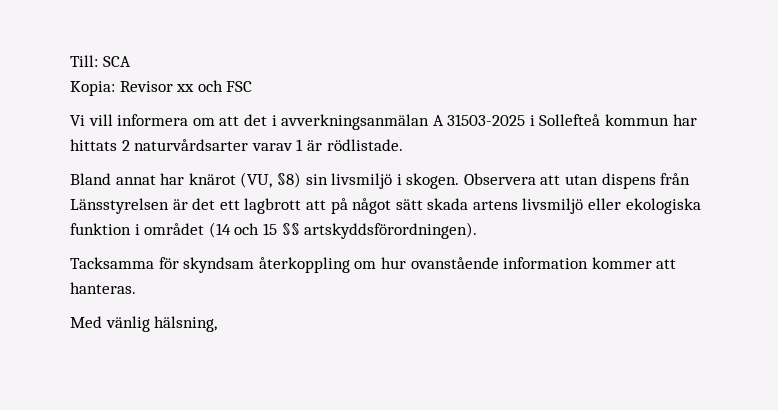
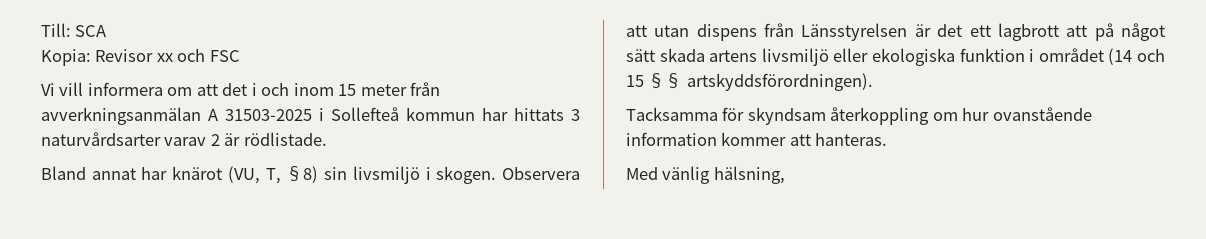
- Vi vill informera om att det i avverkningsanmälan A 31503-2025 i Sollefteå kommun har hittats 2 naturvårdsarter varav 1 är rödlistade.
+ Vi vill informera om att det i och inom 15 meter från avverkningsanmälan A 31503-2025 i Sollefteå kommun har hittats 3 naturvårdsarter varav 2 är rödlistade.
- Bland annat har knärot (VU, §8) sin livsmiljö i skogen.
+ Bland annat har knärot (VU, T, §8) sin livsmiljö i skogen.

